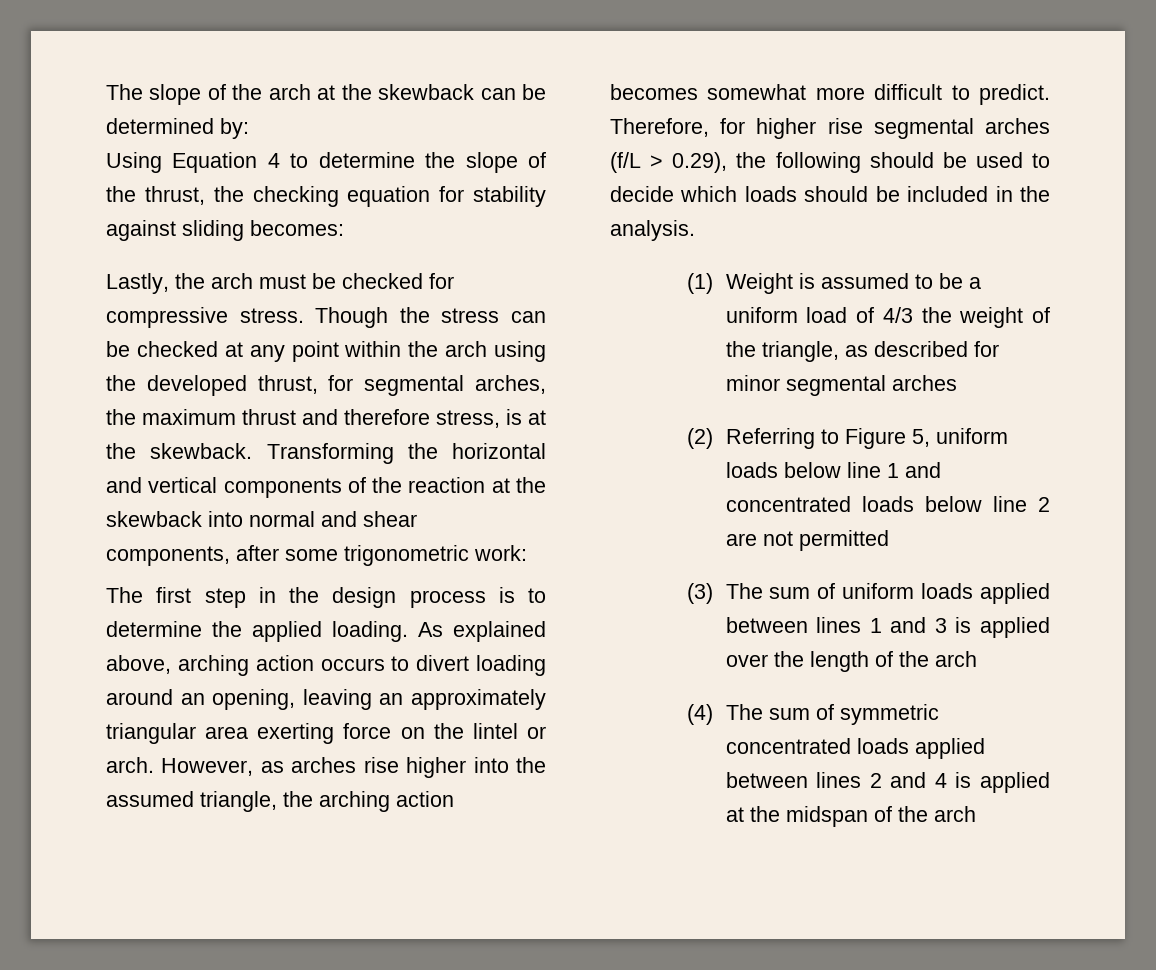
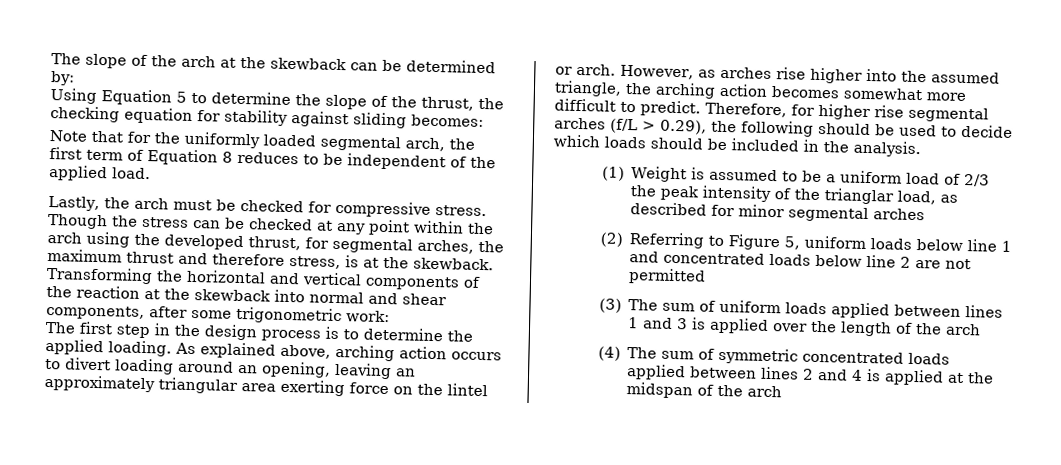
- Using Equation 4 to determine the slope of the thrust, the checking equation for stability against sliding becomes:
+ Using Equation 5 to determine the slope of the thrust, the checking equation for stability against sliding becomes:
+ Note that for the uniformly loaded segmental arch, the first term of Equation 8 reduces to be independent of the applied load.
- (1) Weight is assumed to be a uniform load of 4/3 the weight of the triangle, as described for minor segmental arches
+ (1) Weight is assumed to be a uniform load of 2/3 the peak intensity of the trianglar load, as described for minor segmental arches

